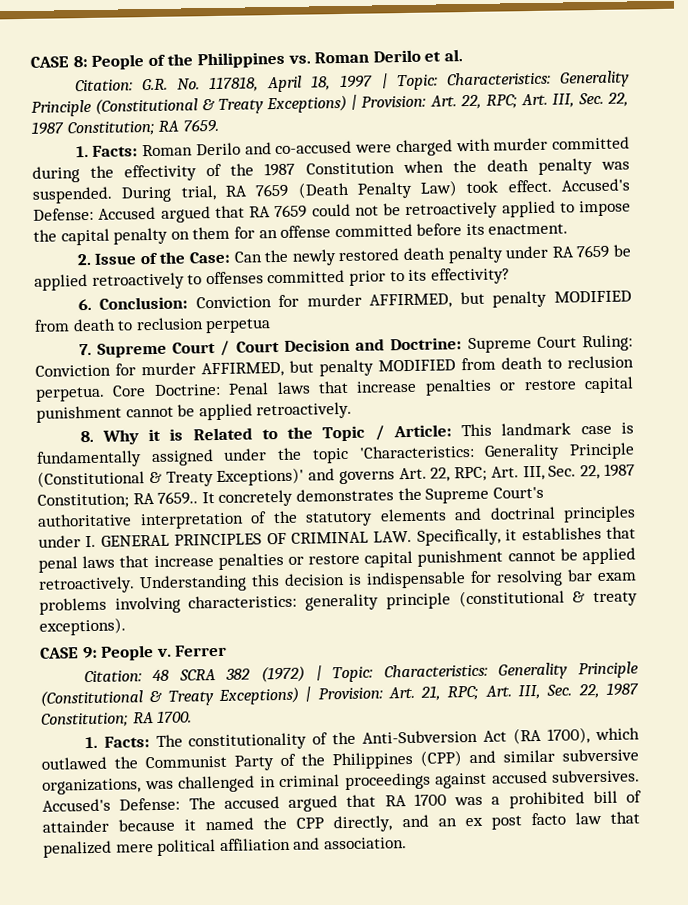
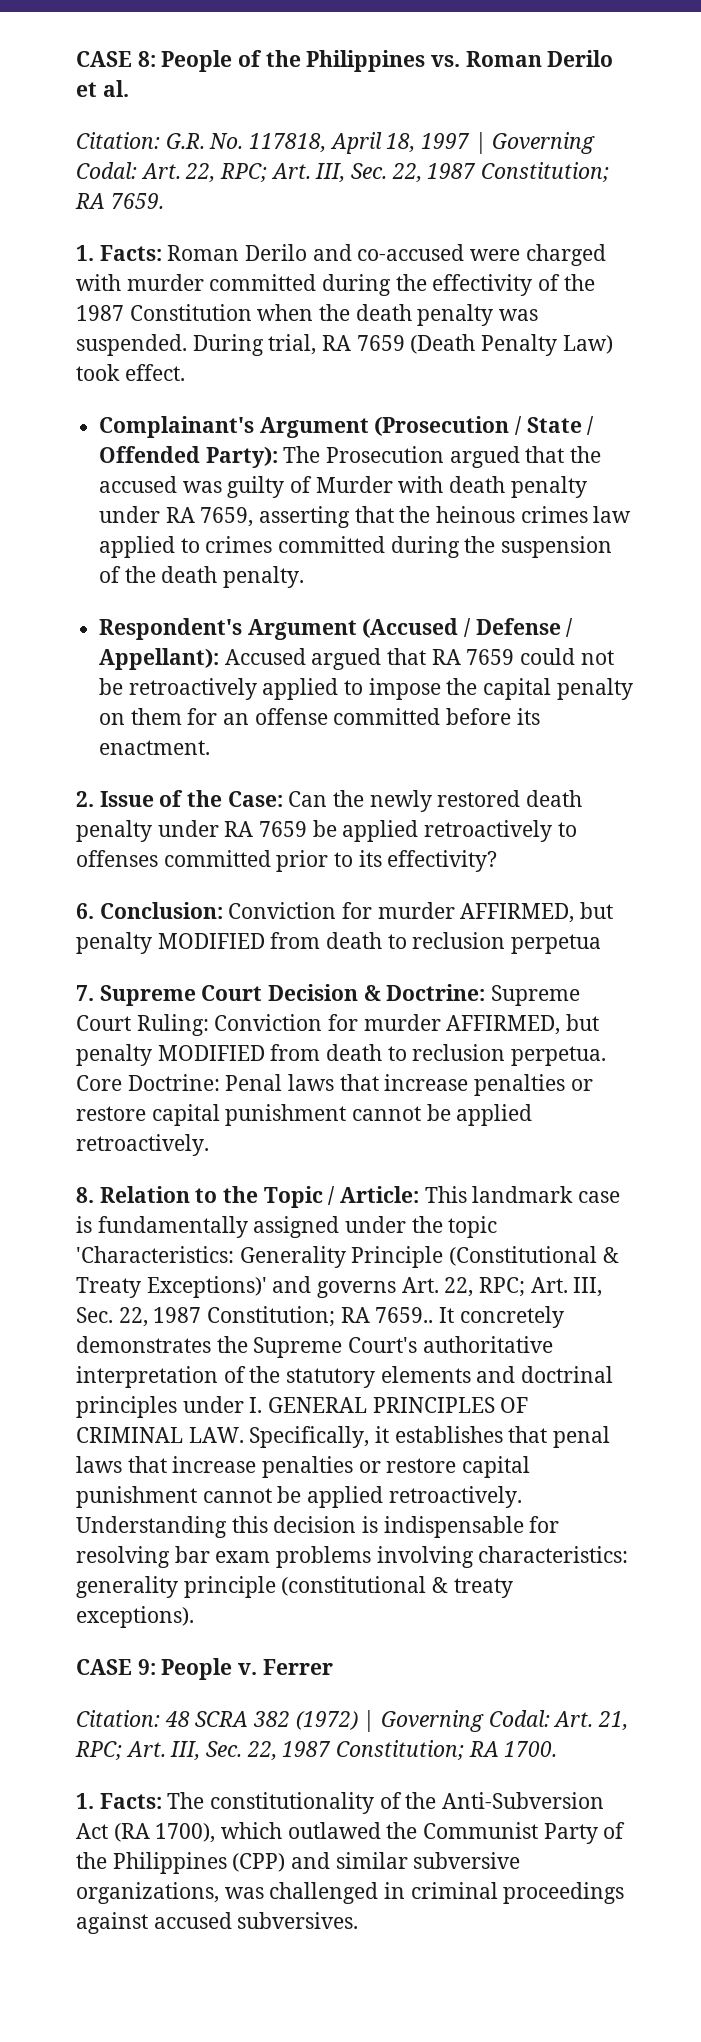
- Citation: G.R. No. 117818, April 18, 1997 | Topic: Characteristics: Generality Principle (Constitutional & Treaty Exceptions) | Provision: Art. 22, RPC; Art. III, Sec. 22, 1987 Constitution; RA 7659.
+ Citation: G.R. No. 117818, April 18, 1997 | Governing Codal: Art. 22, RPC; Art. III, Sec. 22, 1987 Constitution; RA 7659.
- During trial, RA 7659 (Death Penalty Law) took effect. Accused's Defense: Accused argued that RA 7659 could not be retroactively applied to impose the capital penalty on them for an offense committed before its enactment.
+ During trial, RA 7659 (Death Penalty Law) took effect.
+ Complainant's Argument (Prosecution / State / Offended Party): The Prosecution argued that the accused was guilty of Murder with death penalty under RA 7659, asserting that the heinous crimes law applied to crimes committed during the suspension of the death penalty.
+ Respondent's Argument (Accused / Defense / Appellant): Accused argued that RA 7659 could not be retroactively applied to impose the capital penalty on them for an offense committed before its enactment.
- 7. Supreme Court / Court Decision and Doctrine: Supreme Court Ruling: Conviction for murder AFFIRMED, but penalty MODIFIED from death to reclusion perpetua.
+ 7. Supreme Court Decision & Doctrine: Supreme Court Ruling: Conviction for murder AFFIRMED, but penalty MODIFIED from death to reclusion perpetua.
- 8. Why it is Related to the Topic / Article: This landmark case is fundamentally assigned under the topic 'Characteristics: Generality Principle (Constitutional & Treaty Exceptions)' and governs Art. 22, RPC; Art. III, Sec. 22, 1987 Constitution; RA 7659..
+ 8. Relation to the Topic / Article: This landmark case is fundamentally assigned under the topic 'Characteristics: Generality Principle (Constitutional & Treaty Exceptions)' and governs Art. 22, RPC; Art. III, Sec. 22, 1987 Constitution; RA 7659..
- Citation: 48 SCRA 382 (1972) | Topic: Characteristics: Generality Principle (Constitutional & Treaty Exceptions) | Provision: Art. 21, RPC; Art. III, Sec. 22, 1987 Constitution; RA 1700.
+ Citation: 48 SCRA 382 (1972) | Governing Codal: Art. 21, RPC; Art. III, Sec. 22, 1987 Constitution; RA 1700.
- Accused's Defense: The accused argued that RA 1700 was a prohibited bill of attainder because it named the CPP directly, and an ex post facto law that penalized mere political affiliation and association.

